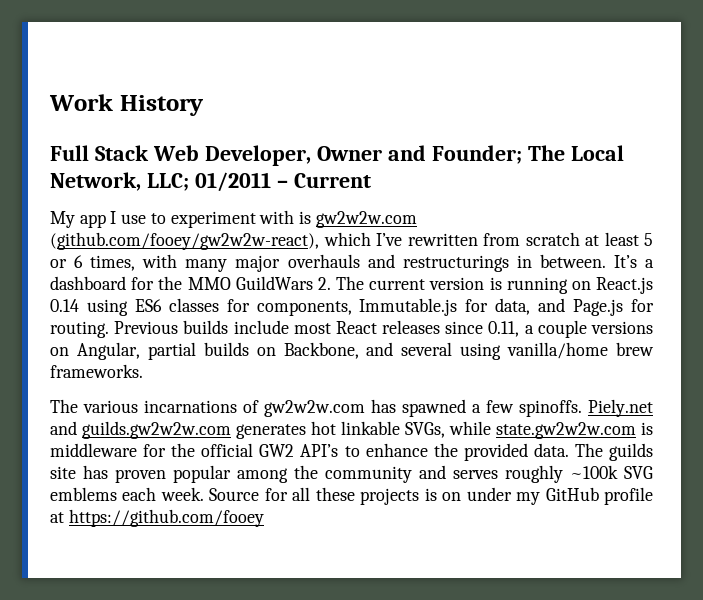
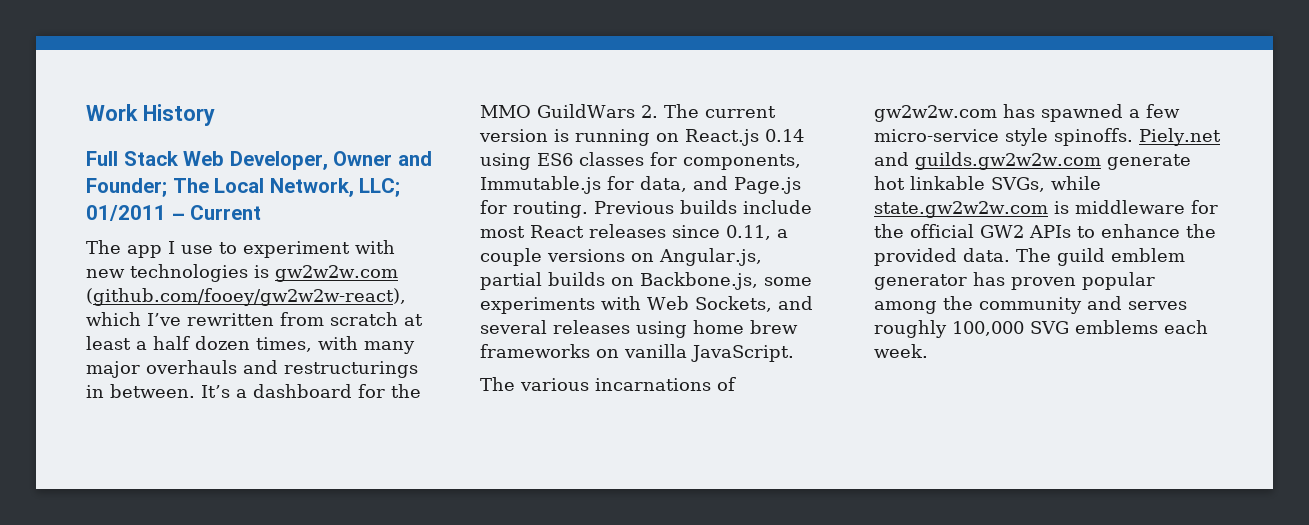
- My app I use to experiment with is gw2w2w.com (github.com/fooey/gw2w2w-react), which I’ve rewritten from scratch at least 5 or 6 times, with many major overhauls and restructurings in between.
+ The app I use to experiment with new technologies is gw2w2w.com (github.com/fooey/gw2w2w-react), which I’ve rewritten from scratch at least a half dozen times, with many major overhauls and restructurings in between.
- Previous builds include most React releases since 0.11, a couple versions on Angular, partial builds on Backbone, and several using vanilla/home brew frameworks.
+ Previous builds include most React releases since 0.11, a couple versions on Angular.js, partial builds on Backbone.js, some experiments with Web Sockets, and several releases using home brew frameworks on vanilla JavaScript.
- The various incarnations of gw2w2w.com has spawned a few spinoffs.
+ The various incarnations of gw2w2w.com has spawned a few micro-service style spinoffs.
- Piely.net and guilds.gw2w2w.com generates hot linkable SVGs, while state.gw2w2w.com is middleware for the official GW2 API’s to enhance the provided data.
+ Piely.net and guilds.gw2w2w.com generate hot linkable SVGs, while state.gw2w2w.com is middleware for the official GW2 APIs to enhance the provided data.
- The guilds site has proven popular among the community and serves roughly ~100k SVG emblems each week. Source for all these projects is on under my GitHub profile at https://github.com/fooey
+ The guild emblem generator has proven popular among the community and serves roughly 100,000 SVG emblems each week.

